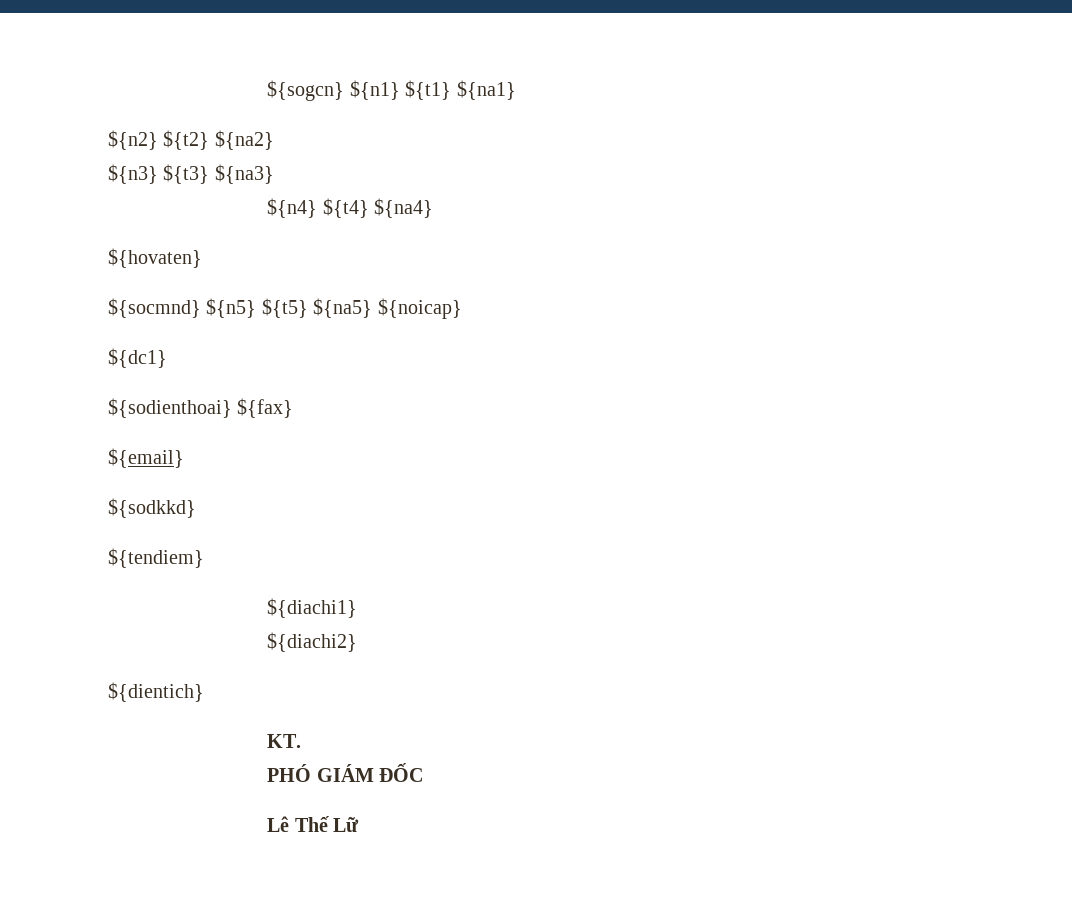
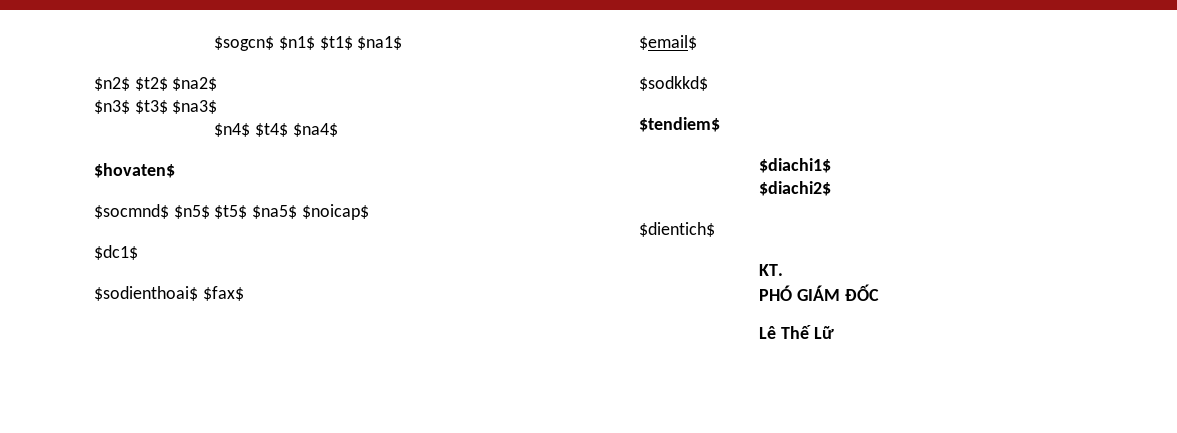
- ${sogcn} ${n1} ${t1} ${na1}
- ${n2} ${t2} ${na2}
- ${n3} ${t3} ${na3}
- ${n4} ${t4} ${na4}
- ${hovaten}
- ${socmnd} ${n5} ${t5} ${na5} ${noicap}
- ${dc1}
- ${sodienthoai} ${fax}
- ${email}
- ${sodkkd}
- ${tendiem}
- ${diachi1}
- ${diachi2}
- ${dientich}
+ $sogcn$ $n1$ $t1$ $na1$
+ $n2$ $t2$ $na2$
+ $n3$ $t3$ $na3$
+ $n4$ $t4$ $na4$
+ $hovaten$
+ $socmnd$ $n5$ $t5$ $na5$ $noicap$
+ $dc1$
+ $sodienthoai$ $fax$
+ $email$
+ $sodkkd$
+ $tendiem$
+ $diachi1$
+ $diachi2$
+ $dientich$

